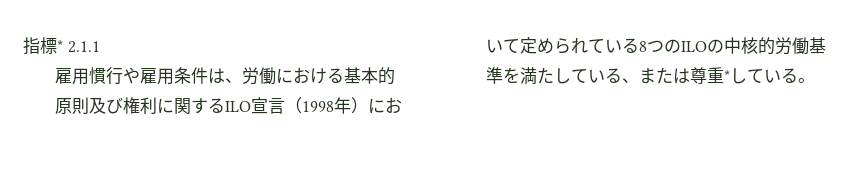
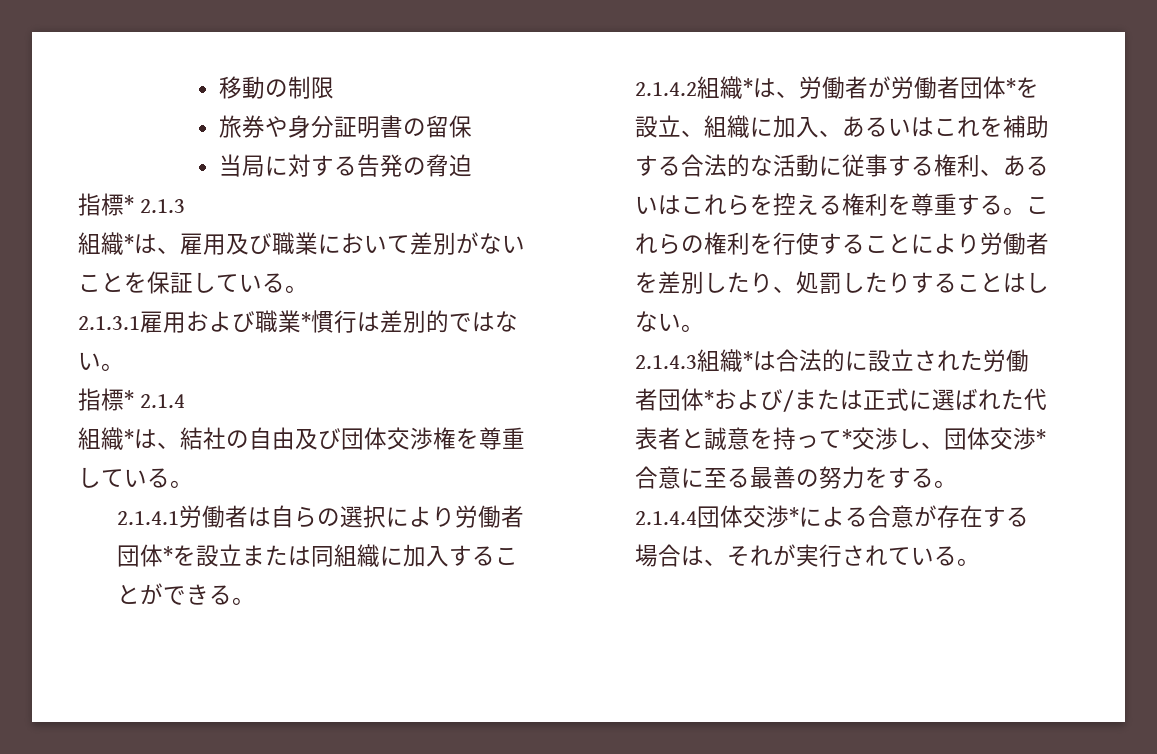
- 指標* 2.1.1
- 雇用慣行や雇用条件は、労働における基本的原則及び権利に関するILO宣言（1998年）において定められている8つのILOの中核的労働基準を満たしている、または尊重*している。
+ 移動の制限
+ 旅券や身分証明書の留保
+ 当局に対する告発の脅迫
+ 指標* 2.1.3
+ 組織*は、雇用及び職業において差別がないことを保証している。
+ 2.1.3.1雇用および職業*慣行は差別的ではない。
+ 指標* 2.1.4
+ 組織*は、結社の自由及び団体交渉権を尊重している。
+ 2.1.4.1労働者は自らの選択により労働者団体*を設立または同組織に加入することができる。
+ 2.1.4.2組織*は、労働者が労働者団体*を設立、組織に加入、あるいはこれを補助する合法的な活動に従事する権利、あるいはこれらを控える権利を尊重する。これらの権利を行使することにより労働者を差別したり、処罰したりすることはしない。
+ 2.1.4.3組織*は合法的に設立された労働者団体*および/または正式に選ばれた代表者と誠意を持って*交渉し、団体交渉*合意に至る最善の努力をする。
+ 2.1.4.4団体交渉*による合意が存在する場合は、それが実行されている。

